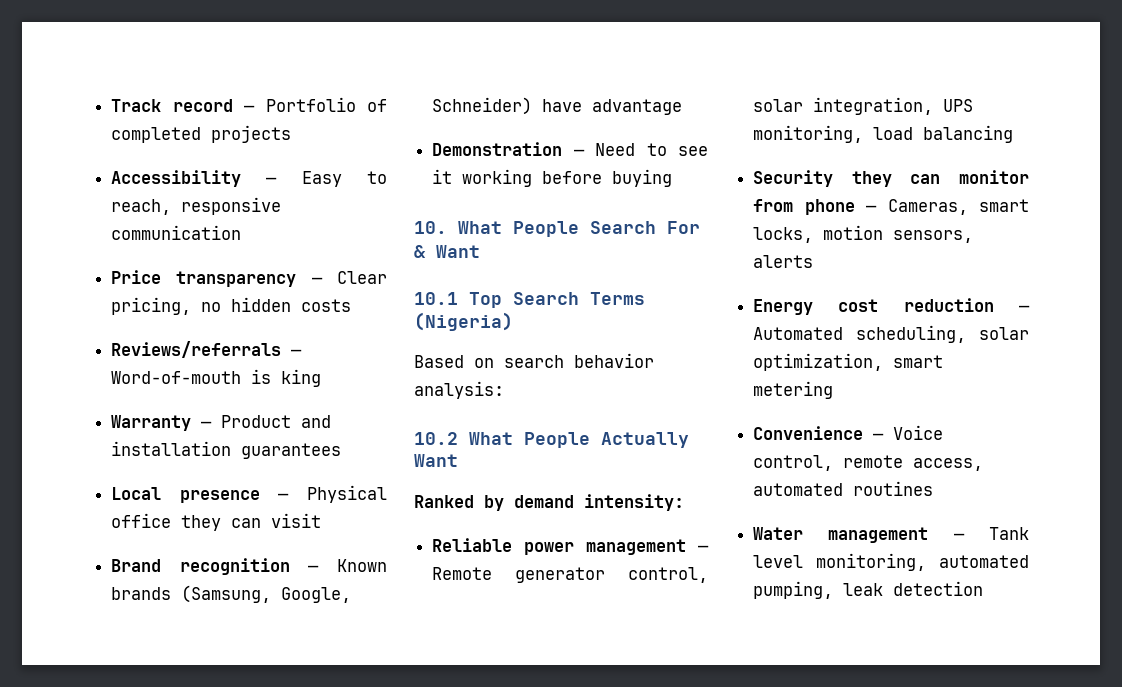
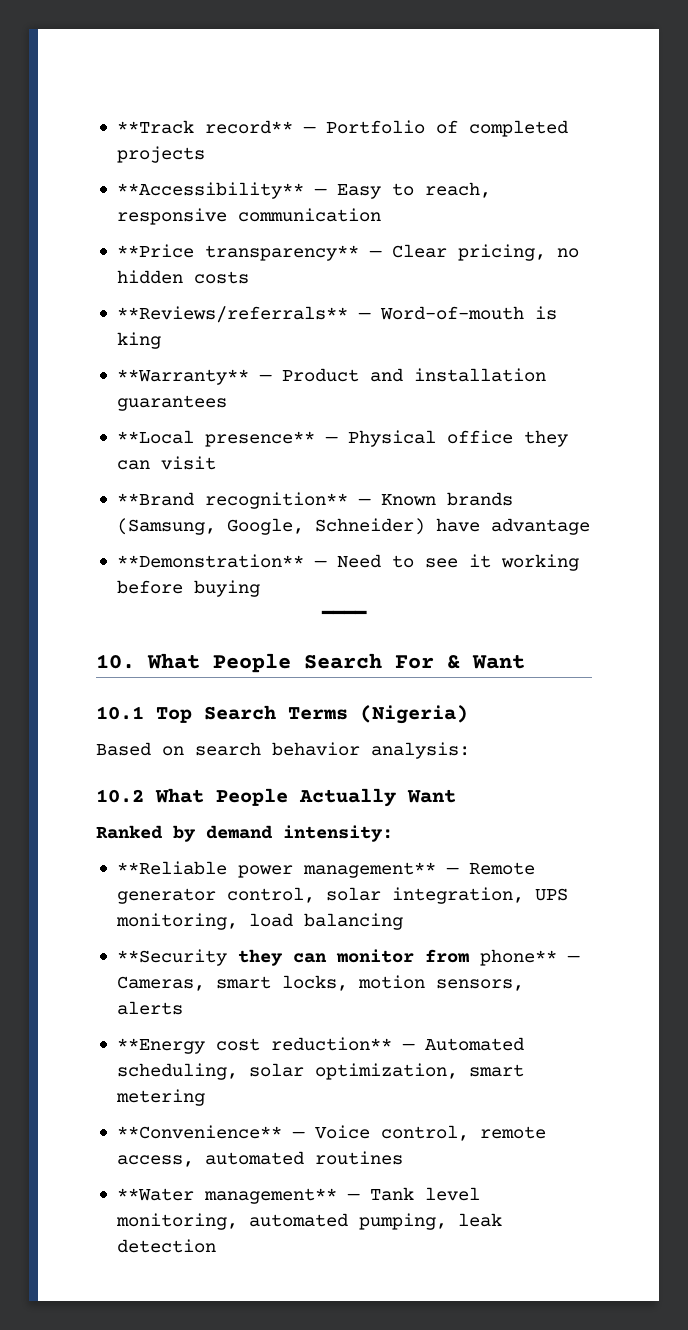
- Track record — Portfolio of completed projects
+ **Track record** — Portfolio of completed projects
- Accessibility — Easy to reach, responsive communication
+ **Accessibility** — Easy to reach, responsive communication
- Price transparency — Clear pricing, no hidden costs
+ **Price transparency** — Clear pricing, no hidden costs
- Reviews/referrals — Word-of-mouth is king
+ **Reviews/referrals** — Word-of-mouth is king
- Warranty — Product and installation guarantees
+ **Warranty** — Product and installation guarantees
- Local presence — Physical office they can visit
+ **Local presence** — Physical office they can visit
- Brand recognition — Known brands (Samsung, Google, Schneider) have advantage
+ **Brand recognition** — Known brands (Samsung, Google, Schneider) have advantage
- Demonstration — Need to see it working before buying
+ **Demonstration** — Need to see it working before buying
+ ━━━━
- Reliable power management — Remote generator control, solar integration, UPS monitoring, load balancing
+ **Reliable power management** — Remote generator control, solar integration, UPS monitoring, load balancing
- Security they can monitor from phone — Cameras, smart locks, motion sensors, alerts
+ **Security they can monitor from phone** — Cameras, smart locks, motion sensors, alerts
- Energy cost reduction — Automated scheduling, solar optimization, smart metering
+ **Energy cost reduction** — Automated scheduling, solar optimization, smart metering
- Convenience — Voice control, remote access, automated routines
+ **Convenience** — Voice control, remote access, automated routines
- Water management — Tank level monitoring, automated pumping, leak detection
+ **Water management** — Tank level monitoring, automated pumping, leak detection

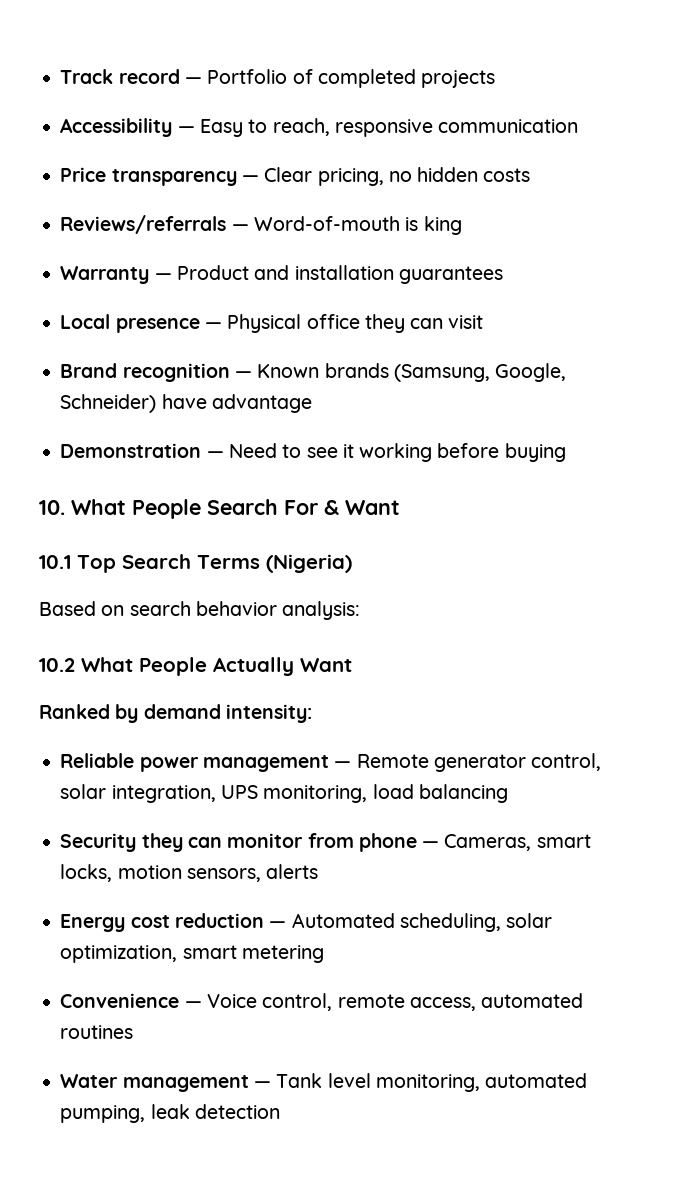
- **Track record** — Portfolio of completed projects
+ Track record — Portfolio of completed projects
- **Accessibility** — Easy to reach, responsive communication
+ Accessibility — Easy to reach, responsive communication
- **Price transparency** — Clear pricing, no hidden costs
+ Price transparency — Clear pricing, no hidden costs
- **Reviews/referrals** — Word-of-mouth is king
+ Reviews/referrals — Word-of-mouth is king
- **Warranty** — Product and installation guarantees
+ Warranty — Product and installation guarantees
- **Local presence** — Physical office they can visit
+ Local presence — Physical office they can visit
- **Brand recognition** — Known brands (Samsung, Google, Schneider) have advantage
+ Brand recognition — Known brands (Samsung, Google, Schneider) have advantage
- **Demonstration** — Need to see it working before buying
+ Demonstration — Need to see it working before buying
- ━━━━
- **Reliable power management** — Remote generator control, solar integration, UPS monitoring, load balancing
+ Reliable power management — Remote generator control, solar integration, UPS monitoring, load balancing
- **Security they can monitor from phone** — Cameras, smart locks, motion sensors, alerts
+ Security they can monitor from phone — Cameras, smart locks, motion sensors, alerts
- **Energy cost reduction** — Automated scheduling, solar optimization, smart metering
+ Energy cost reduction — Automated scheduling, solar optimization, smart metering
- **Convenience** — Voice control, remote access, automated routines
+ Convenience — Voice control, remote access, automated routines
- **Water management** — Tank level monitoring, automated pumping, leak detection
+ Water management — Tank level monitoring, automated pumping, leak detection

